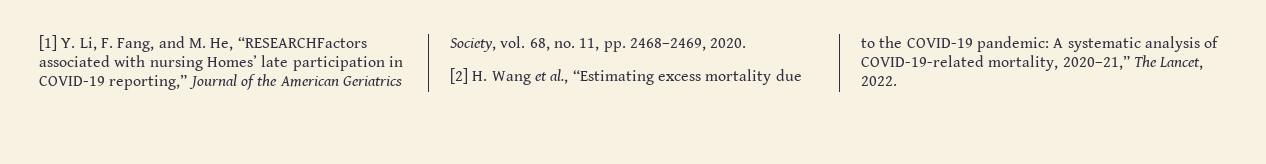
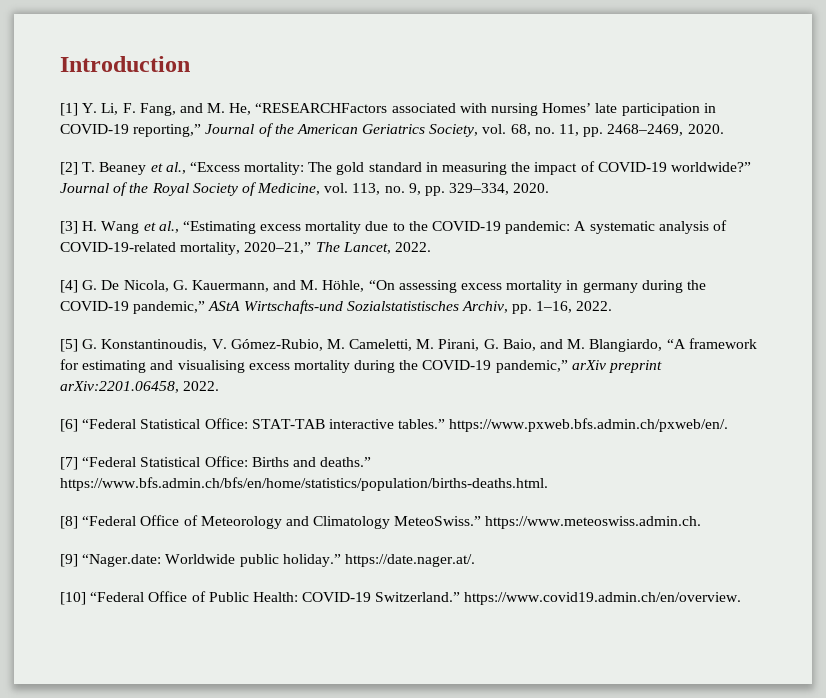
+ Introduction
- [2] H. Wang et al., “Estimating excess mortality due to the COVID-19 pandemic: A systematic analysis of COVID-19-related mortality, 2020–21,” The Lancet, 2022.
+ [2] T. Beaney et al., “Excess mortality: The gold standard in measuring the impact of COVID-19 worldwide?” Journal of the Royal Society of Medicine, vol. 113, no. 9, pp. 329–334, 2020.
+ [3] H. Wang et al., “Estimating excess mortality due to the COVID-19 pandemic: A systematic analysis of COVID-19-related mortality, 2020–21,” The Lancet, 2022.
+ [4] G. De Nicola, G. Kauermann, and M. Höhle, “On assessing excess mortality in germany during the COVID-19 pandemic,” AStA Wirtschafts-und Sozialstatistisches Archiv, pp. 1–16, 2022.
+ [5] G. Konstantinoudis, V. Gómez-Rubio, M. Cameletti, M. Pirani, G. Baio, and M. Blangiardo, “A framework for estimating and visualising excess mortality during the COVID-19 pandemic,” arXiv preprint arXiv:2201.06458, 2022.
+ [6] “Federal Statistical Office: STAT-TAB interactive tables.” https://www.pxweb.bfs.admin.ch/pxweb/en/.
+ [7] “Federal Statistical Office: Births and deaths.” https://www.bfs.admin.ch/bfs/en/home/statistics/population/births-deaths.html.
+ [8] “Federal Office of Meteorology and Climatology MeteoSwiss.” https://www.meteoswiss.admin.ch.
+ [9] “Nager.date: Worldwide public holiday.” https://date.nager.at/.
+ [10] “Federal Office of Public Health: COVID-19 Switzerland.” https://www.covid19.admin.ch/en/overview.

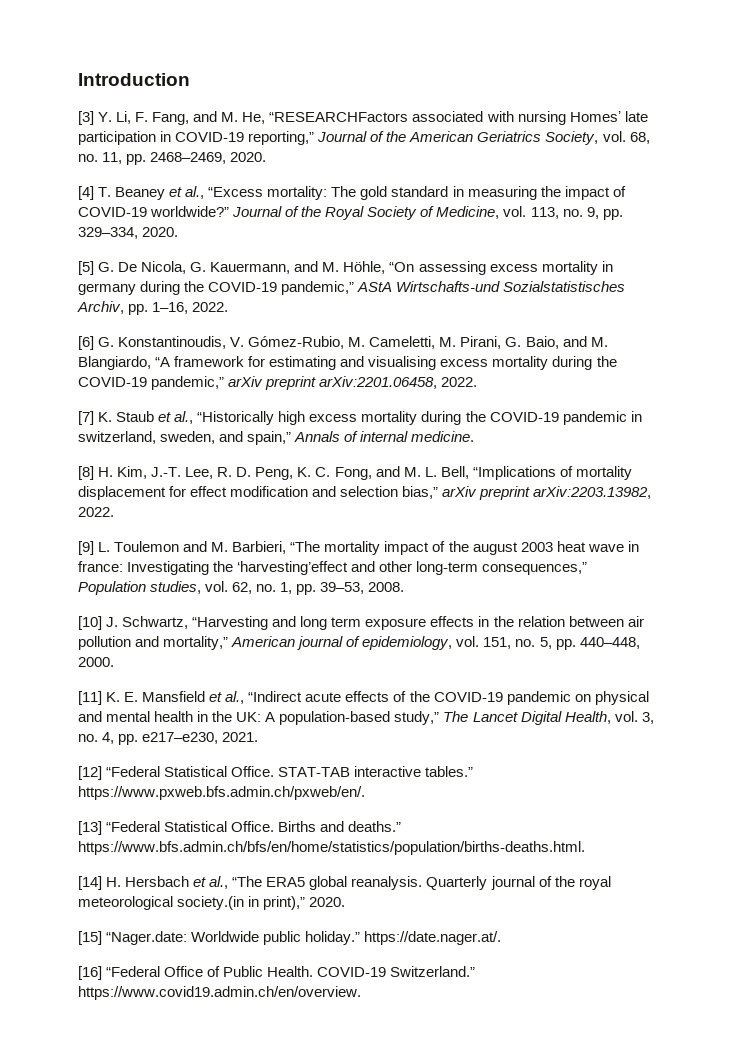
- [1] Y. Li, F. Fang, and M. He, “RESEARCHFactors associated with nursing Homesʼ late participation in COVID-19 reporting,” Journal of the American Geriatrics Society, vol. 68, no. 11, pp. 2468–2469, 2020.
+ [3] Y. Li, F. Fang, and M. He, “RESEARCHFactors associated with nursing Homesʼ late participation in COVID-19 reporting,” Journal of the American Geriatrics Society, vol. 68, no. 11, pp. 2468–2469, 2020.
- [2] T. Beaney et al., “Excess mortality: The gold standard in measuring the impact of COVID-19 worldwide?”
+ [4] T. Beaney et al., “Excess mortality: The gold standard in measuring the impact of COVID-19 worldwide?”
- [3] H. Wang et al., “Estimating excess mortality due to the COVID-19 pandemic: A systematic analysis of COVID-19-related mortality, 2020–21,” The Lancet, 2022.
- [4] G. De Nicola, G. Kauermann, and M. Höhle, “On assessing excess mortality in germany during the COVID-19 pandemic,” AStA Wirtschafts-und Sozialstatistisches Archiv, pp. 1–16, 2022.
+ [5] G. De Nicola, G. Kauermann, and M. Höhle, “On assessing excess mortality in germany during the COVID-19 pandemic,” AStA Wirtschafts-und Sozialstatistisches Archiv, pp. 1–16, 2022.
- [5] G. Konstantinoudis, V. Gómez-Rubio, M. Cameletti, M. Pirani, G. Baio, and M. Blangiardo, “A framework for estimating and visualising excess mortality during the COVID-19 pandemic,” arXiv preprint arXiv:2201.06458, 2022.
+ [6] G. Konstantinoudis, V. Gómez-Rubio, M. Cameletti, M. Pirani, G. Baio, and M. Blangiardo, “A framework for estimating and visualising excess mortality during the COVID-19 pandemic,” arXiv preprint arXiv:2201.06458, 2022.
- [6] “Federal Statistical Office: STAT-TAB interactive tables.” https://www.pxweb.bfs.admin.ch/pxweb/en/.
+ [7] K. Staub et al., “Historically high excess mortality during the COVID-19 pandemic in switzerland, sweden, and spain,” Annals of internal medicine.
+ [8] H. Kim, J.-T. Lee, R. D. Peng, K. C. Fong, and M. L. Bell, “Implications of mortality displacement for effect modification and selection bias,” arXiv preprint arXiv:2203.13982, 2022.
+ [9] L. Toulemon and M. Barbieri, “The mortality impact of the august 2003 heat wave in france: Investigating the ‘harvesting’effect and other long-term consequences,” Population studies, vol. 62, no. 1, pp. 39–53, 2008.
+ [10] J. Schwartz, “Harvesting and long term exposure effects in the relation between air pollution and mortality,” American journal of epidemiology, vol. 151, no. 5, pp. 440–448, 2000.
+ [11] K. E. Mansfield et al., “Indirect acute effects of the COVID-19 pandemic on physical and mental health in the UK: A population-based study,” The Lancet Digital Health, vol. 3, no. 4, pp. e217–e230, 2021.
+ [12] “Federal Statistical Office. STAT-TAB interactive tables.” https://www.pxweb.bfs.admin.ch/pxweb/en/.
- [7] “Federal Statistical Office: Births and deaths.” https://www.bfs.admin.ch/bfs/en/home/statistics/population/births-deaths.html.
+ [13] “Federal Statistical Office. Births and deaths.” https://www.bfs.admin.ch/bfs/en/home/statistics/population/births-deaths.html.
- [8] “Federal Office of Meteorology and Climatology MeteoSwiss.” https://www.meteoswiss.admin.ch.
- [9] “Nager.date: Worldwide public holiday.” https://date.nager.at/.
+ [14] H. Hersbach et al., “The ERA5 global reanalysis. Quarterly journal of the royal meteorological society.(in in print),” 2020.
+ [15] “Nager.date: Worldwide public holiday.” https://date.nager.at/.
- [10] “Federal Office of Public Health: COVID-19 Switzerland.” https://www.covid19.admin.ch/en/overview.
+ [16] “Federal Office of Public Health. COVID-19 Switzerland.” https://www.covid19.admin.ch/en/overview.

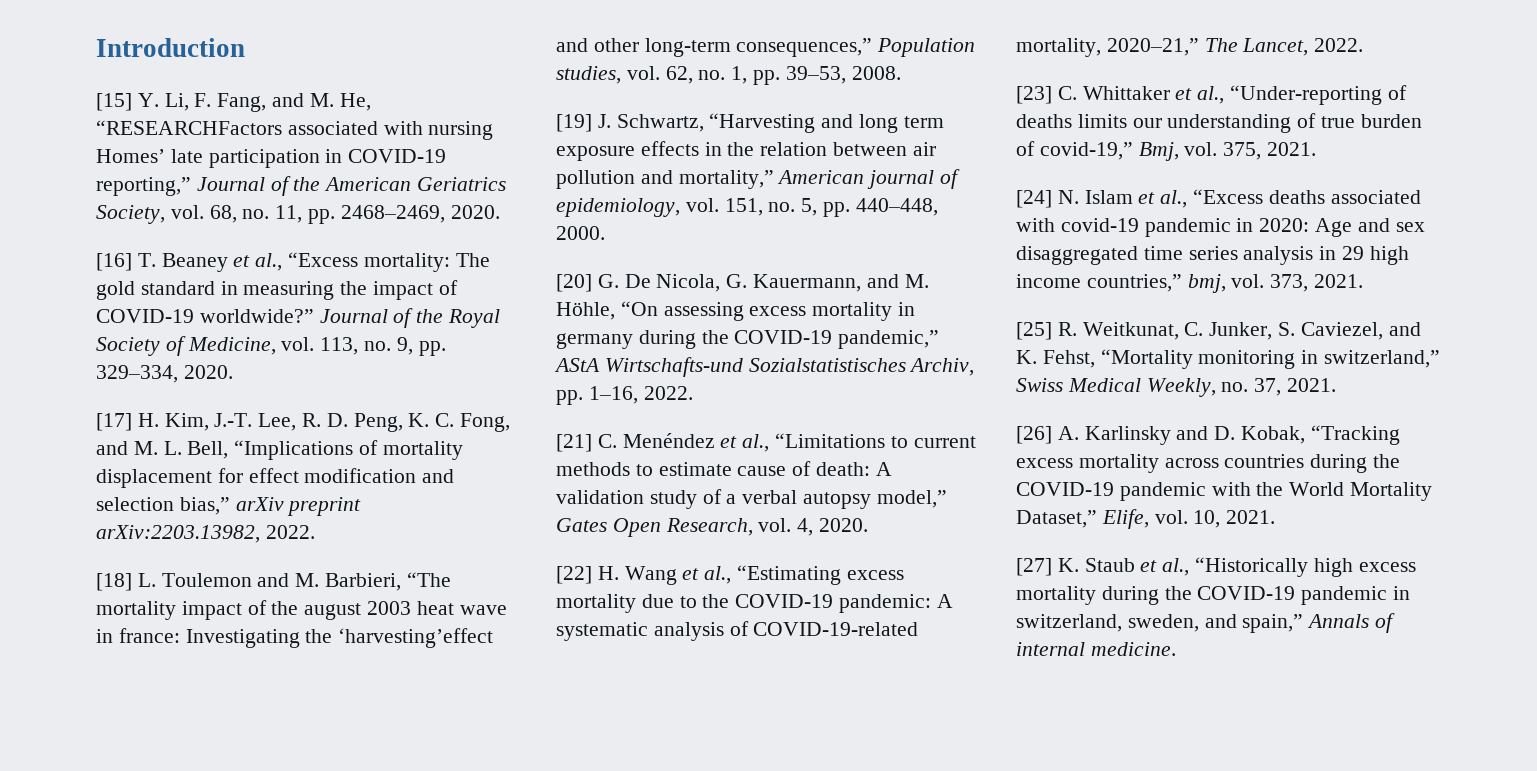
- [3] Y. Li, F. Fang, and M. He, “RESEARCHFactors associated with nursing Homesʼ late participation in COVID-19 reporting,” Journal of the American Geriatrics Society, vol. 68, no. 11, pp. 2468–2469, 2020.
+ [15] Y. Li, F. Fang, and M. He, “RESEARCHFactors associated with nursing Homesʼ late participation in COVID-19 reporting,” Journal of the American Geriatrics Society, vol. 68, no. 11, pp. 2468–2469, 2020.
- [4] T. Beaney et al., “Excess mortality: The gold standard in measuring the impact of COVID-19 worldwide?”
+ [16] T. Beaney et al., “Excess mortality: The gold standard in measuring the impact of COVID-19 worldwide?”
- [5] G. De Nicola, G. Kauermann, and M. Höhle, “On assessing excess mortality in germany during the COVID-19 pandemic,” AStA Wirtschafts-und Sozialstatistisches Archiv, pp. 1–16, 2022.
- [6] G. Konstantinoudis, V. Gómez-Rubio, M. Cameletti, M. Pirani, G. Baio, and M. Blangiardo, “A framework for estimating and visualising excess mortality during the COVID-19 pandemic,” arXiv preprint arXiv:2201.06458, 2022.
- [7] K. Staub et al., “Historically high excess mortality during the COVID-19 pandemic in switzerland, sweden, and spain,” Annals of internal medicine.
- [8] H. Kim, J.-T. Lee, R. D. Peng, K. C. Fong, and M. L. Bell, “Implications of mortality displacement for effect modification and selection bias,” arXiv preprint arXiv:2203.13982, 2022.
+ [17] H. Kim, J.-T. Lee, R. D. Peng, K. C. Fong, and M. L. Bell, “Implications of mortality displacement for effect modification and selection bias,” arXiv preprint arXiv:2203.13982, 2022.
- [9] L. Toulemon and M. Barbieri, “The mortality impact of the august 2003 heat wave in france: Investigating the ‘harvesting’effect and other long-term consequences,” Population studies, vol. 62, no. 1, pp. 39–53, 2008.
+ [18] L. Toulemon and M. Barbieri, “The mortality impact of the august 2003 heat wave in france: Investigating the ‘harvesting’effect and other long-term consequences,” Population studies, vol. 62, no. 1, pp. 39–53, 2008.
- [10] J. Schwartz, “Harvesting and long term exposure effects in the relation between air pollution and mortality,” American journal of epidemiology, vol. 151, no. 5, pp. 440–448, 2000.
+ [19] J. Schwartz, “Harvesting and long term exposure effects in the relation between air pollution and mortality,” American journal of epidemiology, vol. 151, no. 5, pp. 440–448, 2000.
- [11] K. E. Mansfield et al., “Indirect acute effects of the COVID-19 pandemic on physical and mental health in the UK: A population-based study,” The Lancet Digital Health, vol. 3, no. 4, pp. e217–e230, 2021.
- [12] “Federal Statistical Office. STAT-TAB interactive tables.” https://www.pxweb.bfs.admin.ch/pxweb/en/.
- [13] “Federal Statistical Office. Births and deaths.” https://www.bfs.admin.ch/bfs/en/home/statistics/population/births-deaths.html.
- [14] H. Hersbach et al., “The ERA5 global reanalysis. Quarterly journal of the royal meteorological society.(in in print),” 2020.
- [15] “Nager.date: Worldwide public holiday.” https://date.nager.at/.
- [16] “Federal Office of Public Health. COVID-19 Switzerland.” https://www.covid19.admin.ch/en/overview.
+ [20] G. De Nicola, G. Kauermann, and M. Höhle, “On assessing excess mortality in germany during the COVID-19 pandemic,” AStA Wirtschafts-und Sozialstatistisches Archiv, pp. 1–16, 2022.
+ [21] C. Menéndez et al., “Limitations to current methods to estimate cause of death: A validation study of a verbal autopsy model,” Gates Open Research, vol. 4, 2020.
+ [22] H. Wang et al., “Estimating excess mortality due to the COVID-19 pandemic: A systematic analysis of COVID-19-related mortality, 2020–21,” The Lancet, 2022.
+ [23] C. Whittaker et al., “Under-reporting of deaths limits our understanding of true burden of covid-19,” Bmj, vol. 375, 2021.
+ [24] N. Islam et al., “Excess deaths associated with covid-19 pandemic in 2020: Age and sex disaggregated time series analysis in 29 high income countries,” bmj, vol. 373, 2021.
+ [25] R. Weitkunat, C. Junker, S. Caviezel, and K. Fehst, “Mortality monitoring in switzerland,” Swiss Medical Weekly, no. 37, 2021.
+ [26] A. Karlinsky and D. Kobak, “Tracking excess mortality across countries during the COVID-19 pandemic with the World Mortality Dataset,” Elife, vol. 10, 2021.
+ [27] K. Staub et al., “Historically high excess mortality during the COVID-19 pandemic in switzerland, sweden, and spain,” Annals of internal medicine.

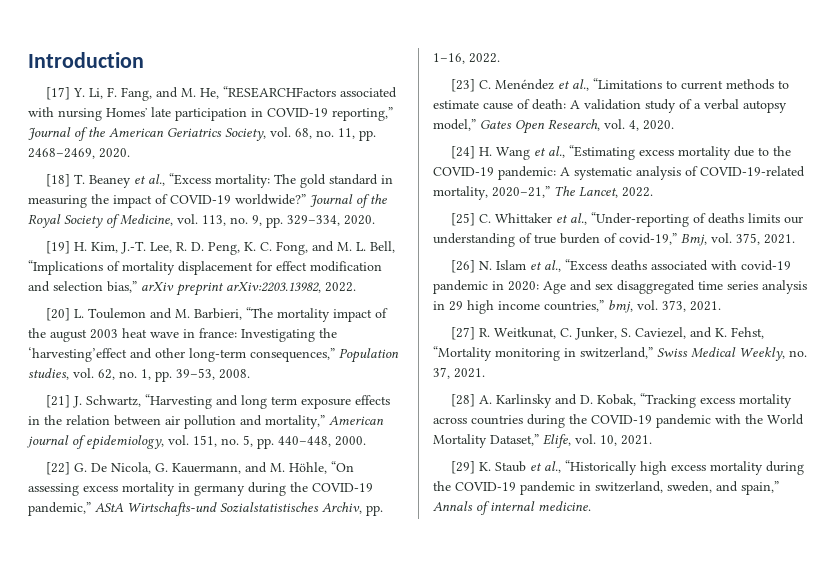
- [15] Y. Li, F. Fang, and M. He, “RESEARCHFactors associated with nursing Homesʼ late participation in COVID-19 reporting,” Journal of the American Geriatrics Society, vol. 68, no. 11, pp. 2468–2469, 2020.
+ [17] Y. Li, F. Fang, and M. He, “RESEARCHFactors associated with nursing Homesʼ late participation in COVID-19 reporting,” Journal of the American Geriatrics Society, vol. 68, no. 11, pp. 2468–2469, 2020.
- [16] T. Beaney et al., “Excess mortality: The gold standard in measuring the impact of COVID-19 worldwide?”
+ [18] T. Beaney et al., “Excess mortality: The gold standard in measuring the impact of COVID-19 worldwide?”
- [17] H. Kim, J.-T. Lee, R. D. Peng, K. C. Fong, and M. L. Bell, “Implications of mortality displacement for effect modification and selection bias,” arXiv preprint arXiv:2203.13982, 2022.
+ [19] H. Kim, J.-T. Lee, R. D. Peng, K. C. Fong, and M. L. Bell, “Implications of mortality displacement for effect modification and selection bias,” arXiv preprint arXiv:2203.13982, 2022.
- [18] L. Toulemon and M. Barbieri, “The mortality impact of the august 2003 heat wave in france: Investigating the ‘harvesting’effect and other long-term consequences,” Population studies, vol. 62, no. 1, pp. 39–53, 2008.
+ [20] L. Toulemon and M. Barbieri, “The mortality impact of the august 2003 heat wave in france: Investigating the ‘harvesting’effect and other long-term consequences,” Population studies, vol. 62, no. 1, pp. 39–53, 2008.
- [19] J. Schwartz, “Harvesting and long term exposure effects in the relation between air pollution and mortality,” American journal of epidemiology, vol. 151, no. 5, pp. 440–448, 2000.
+ [21] J. Schwartz, “Harvesting and long term exposure effects in the relation between air pollution and mortality,” American journal of epidemiology, vol. 151, no. 5, pp. 440–448, 2000.
- [20] G. De Nicola, G. Kauermann, and M. Höhle, “On assessing excess mortality in germany during the COVID-19 pandemic,” AStA Wirtschafts-und Sozialstatistisches Archiv, pp. 1–16, 2022.
+ [22] G. De Nicola, G. Kauermann, and M. Höhle, “On assessing excess mortality in germany during the COVID-19 pandemic,” AStA Wirtschafts-und Sozialstatistisches Archiv, pp. 1–16, 2022.
- [21] C. Menéndez et al., “Limitations to current methods to estimate cause of death: A validation study of a verbal autopsy model,” Gates Open Research, vol. 4, 2020.
+ [23] C. Menéndez et al., “Limitations to current methods to estimate cause of death: A validation study of a verbal autopsy model,” Gates Open Research, vol. 4, 2020.
- [22] H. Wang et al., “Estimating excess mortality due to the COVID-19 pandemic: A systematic analysis of COVID-19-related mortality, 2020–21,” The Lancet, 2022.
+ [24] H. Wang et al., “Estimating excess mortality due to the COVID-19 pandemic: A systematic analysis of COVID-19-related mortality, 2020–21,” The Lancet, 2022.
- [23] C. Whittaker et al., “Under-reporting of deaths limits our understanding of true burden of covid-19,” Bmj, vol. 375, 2021.
+ [25] C. Whittaker et al., “Under-reporting of deaths limits our understanding of true burden of covid-19,” Bmj, vol. 375, 2021.
- [24] N. Islam et al., “Excess deaths associated with covid-19 pandemic in 2020: Age and sex disaggregated time series analysis in 29 high income countries,” bmj, vol. 373, 2021.
+ [26] N. Islam et al., “Excess deaths associated with covid-19 pandemic in 2020: Age and sex disaggregated time series analysis in 29 high income countries,” bmj, vol. 373, 2021.
- [25] R. Weitkunat, C. Junker, S. Caviezel, and K. Fehst, “Mortality monitoring in switzerland,” Swiss Medical Weekly, no. 37, 2021.
+ [27] R. Weitkunat, C. Junker, S. Caviezel, and K. Fehst, “Mortality monitoring in switzerland,” Swiss Medical Weekly, no. 37, 2021.
- [26] A. Karlinsky and D. Kobak, “Tracking excess mortality across countries during the COVID-19 pandemic with the World Mortality Dataset,” Elife, vol. 10, 2021.
+ [28] A. Karlinsky and D. Kobak, “Tracking excess mortality across countries during the COVID-19 pandemic with the World Mortality Dataset,” Elife, vol. 10, 2021.
- [27] K. Staub et al., “Historically high excess mortality during the COVID-19 pandemic in switzerland, sweden, and spain,” Annals of internal medicine.
+ [29] K. Staub et al., “Historically high excess mortality during the COVID-19 pandemic in switzerland, sweden, and spain,” Annals of internal medicine.

